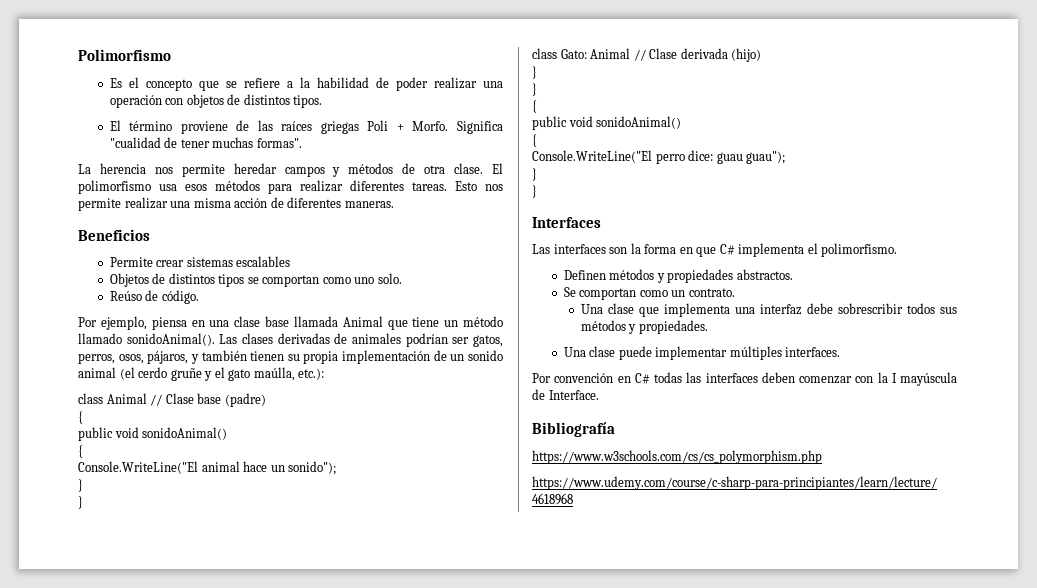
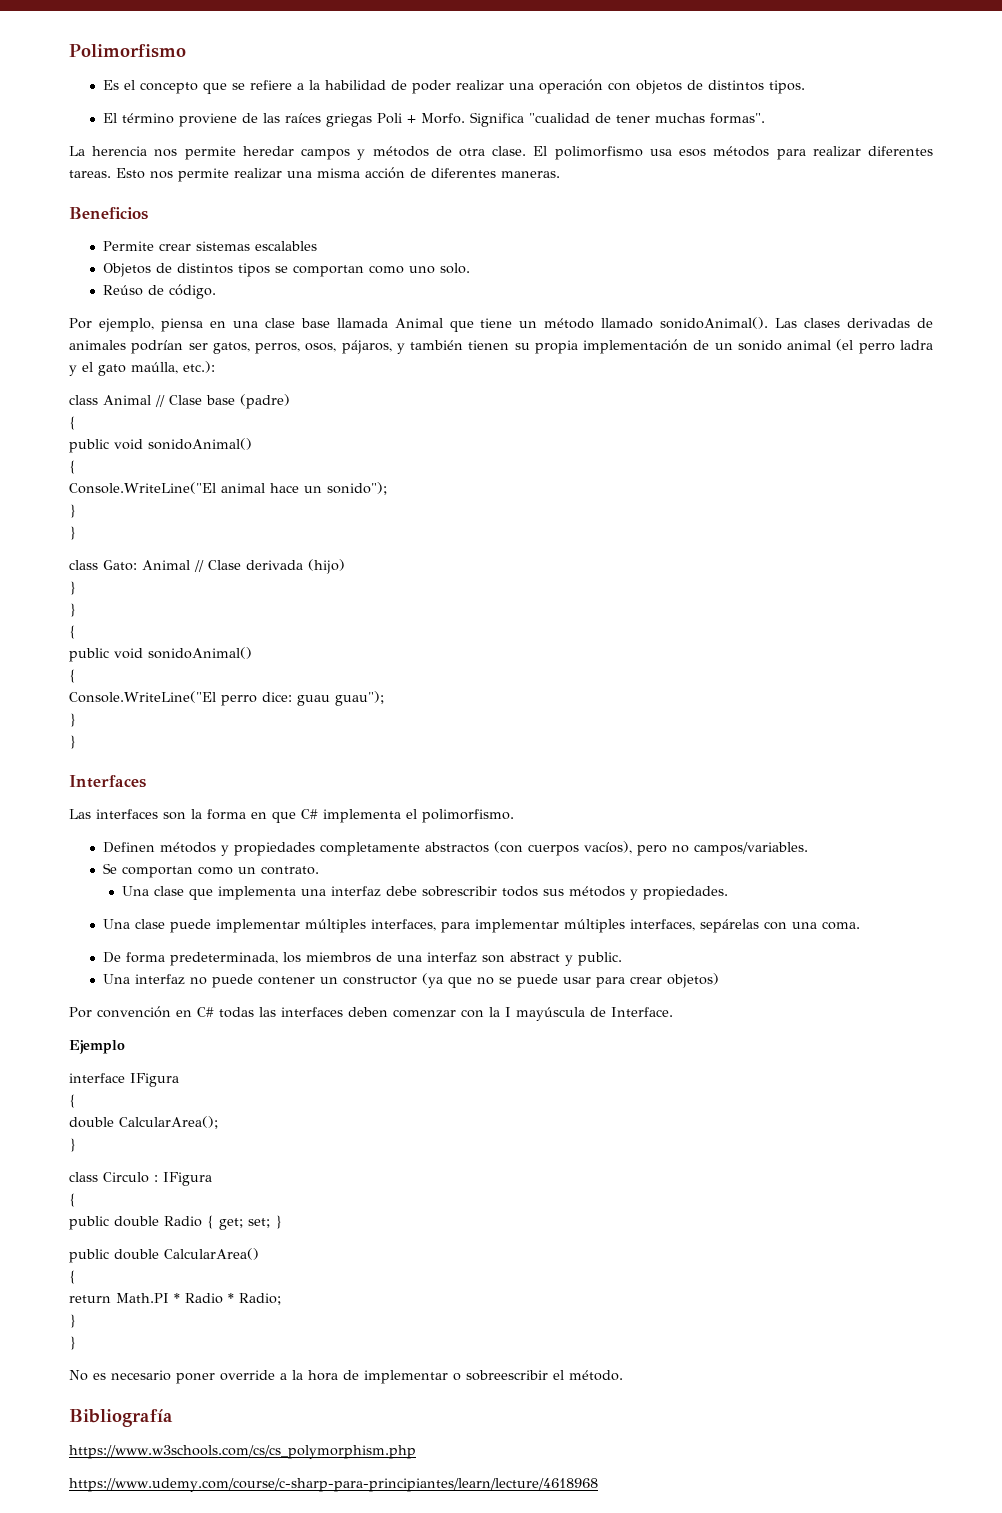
- Las clases derivadas de animales podrían ser gatos, perros, osos, pájaros, y también tienen su propia implementación de un sonido animal (el cerdo gruñe y el gato maúlla, etc.):
+ Las clases derivadas de animales podrían ser gatos, perros, osos, pájaros, y también tienen su propia implementación de un sonido animal (el perro ladra y el gato maúlla, etc.):
- Definen métodos y propiedades abstractos.
+ Definen métodos y propiedades completamente abstractos (con cuerpos vacíos), pero no campos/variables.
- Una clase puede implementar múltiples interfaces.
+ Una clase puede implementar múltiples interfaces, para implementar múltiples interfaces, sepárelas con una coma.
+ De forma predeterminada, los miembros de una interfaz son abstract y public.
+ Una interfaz no puede contener un constructor (ya que no se puede usar para crear objetos)
+ Ejemplo
+ interface IFigura
+ {
+ double CalcularArea();
+ }
+ class Circulo : IFigura
+ {
+ public double Radio { get; set; }
+ public double CalcularArea()
+ {
+ return Math.PI * Radio * Radio;
+ }
+ }
+ No es necesario poner override a la hora de implementar o sobreescribir el método.

